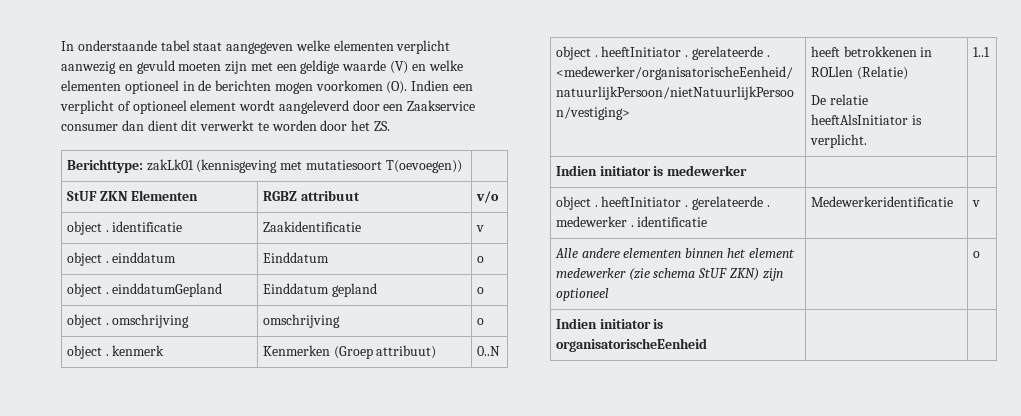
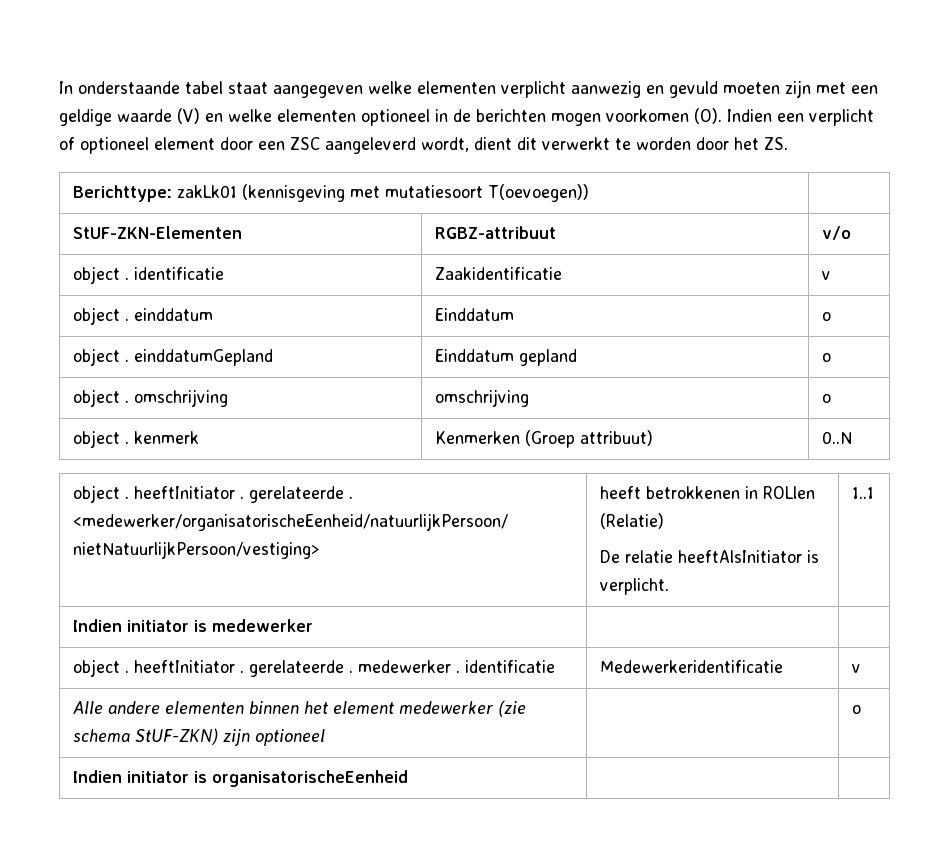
- In onderstaande tabel staat aangegeven welke elementen verplicht aanwezig en gevuld moeten zijn met een geldige waarde (V) en welke elementen optioneel in de berichten mogen voorkomen (O). Indien een verplicht of optioneel element wordt aangeleverd door een Zaakservice consumer dan dient dit verwerkt te worden door het ZS.
+ In onderstaande tabel staat aangegeven welke elementen verplicht aanwezig en gevuld moeten zijn met een geldige waarde (V) en welke elementen optioneel in de berichten mogen voorkomen (O). Indien een verplicht of optioneel element door een ZSC aangeleverd wordt, dient dit verwerkt te worden door het ZS.
- StUF ZKN Elementen | RGBZ attribuut | v/o
+ StUF-ZKN-Elementen | RGBZ-attribuut | v/o
- Alle andere elementen binnen het element medewerker (zie schema StUF ZKN) zijn optioneel | | o
+ Alle andere elementen binnen het element medewerker (zie schema StUF-ZKN) zijn optioneel | | o

